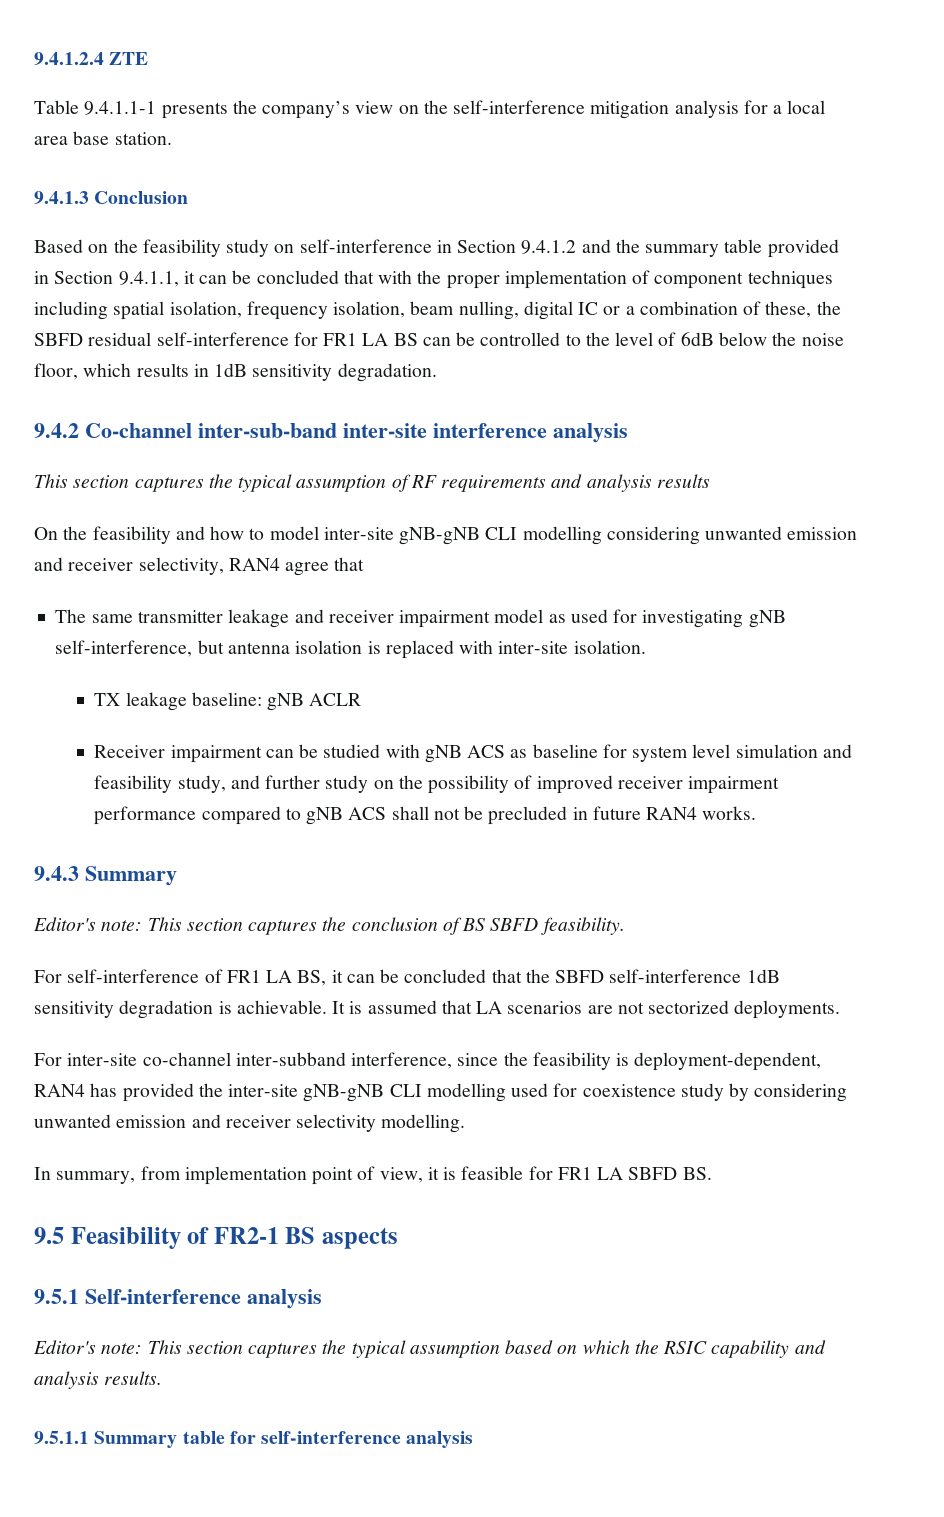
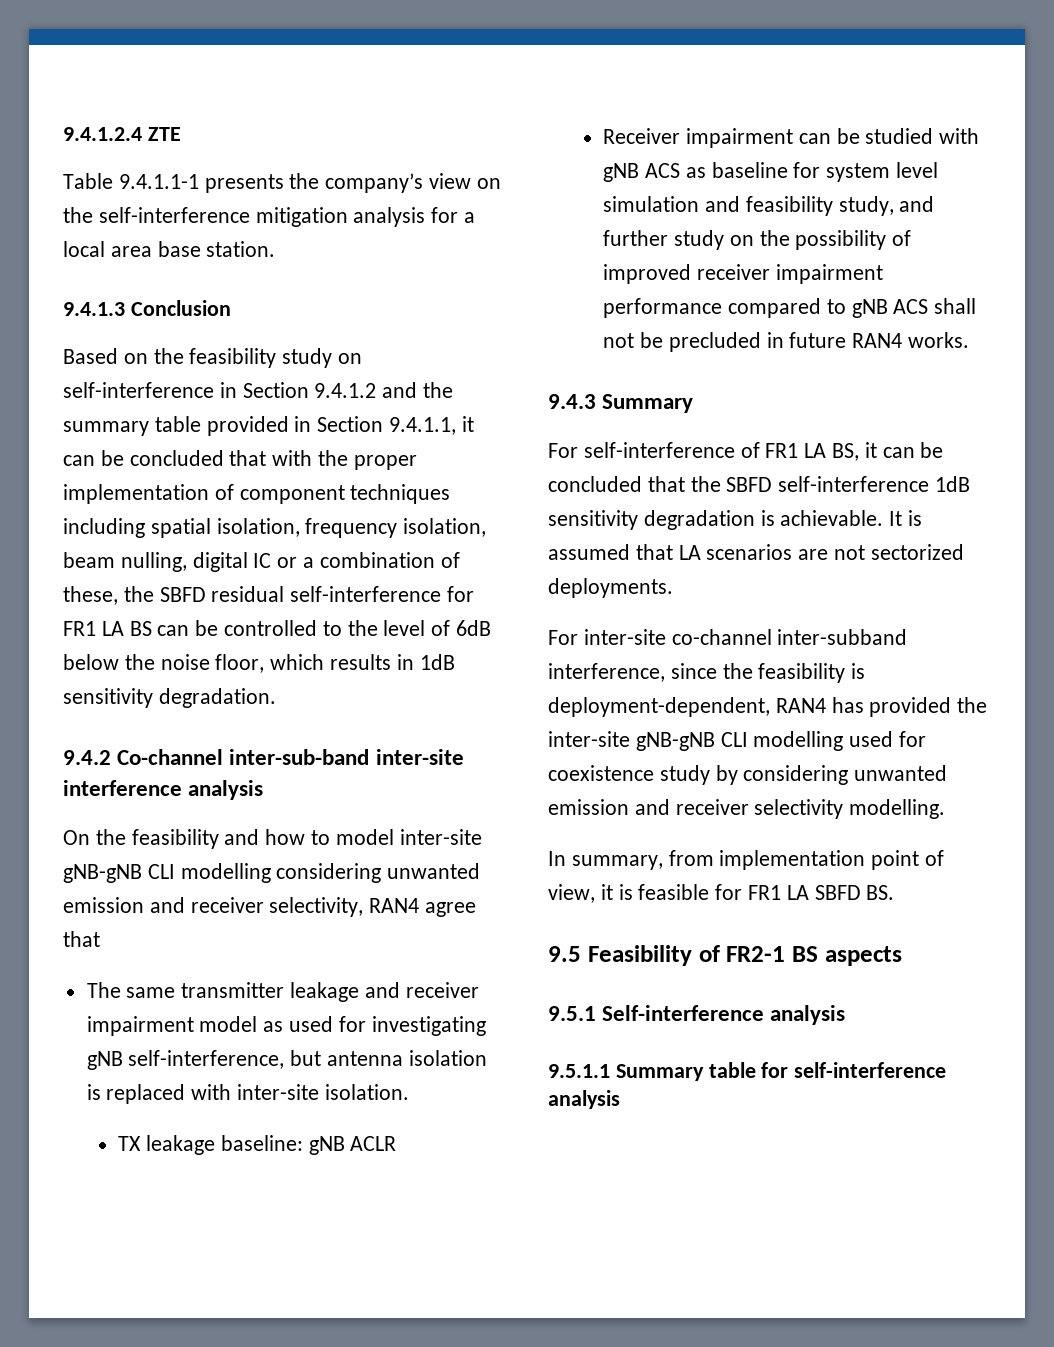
- This section captures the typical assumption of RF requirements and analysis results
- Editor's note: This section captures the conclusion of BS SBFD feasibility.
- Editor's note: This section captures the typical assumption based on which the RSIC capability and analysis results.

